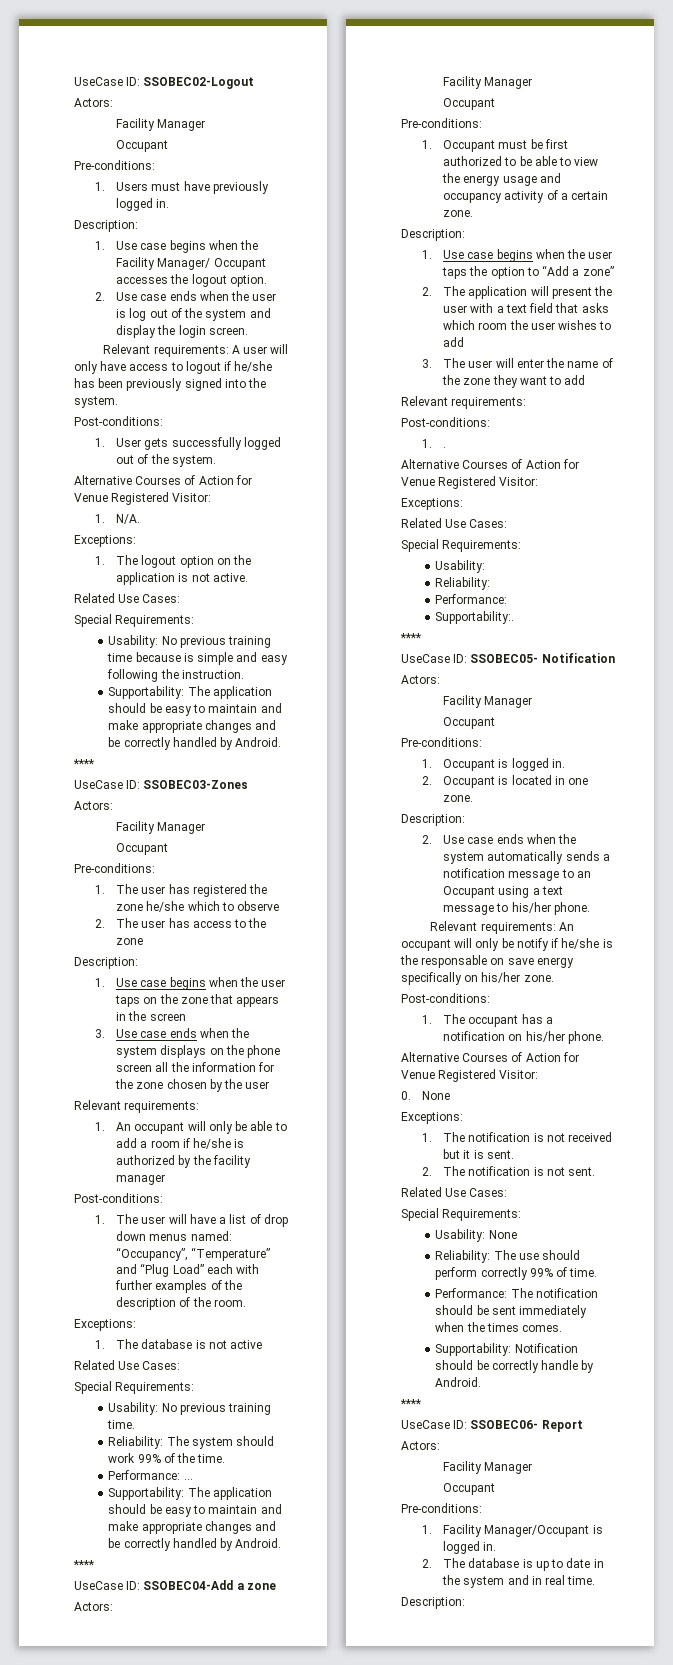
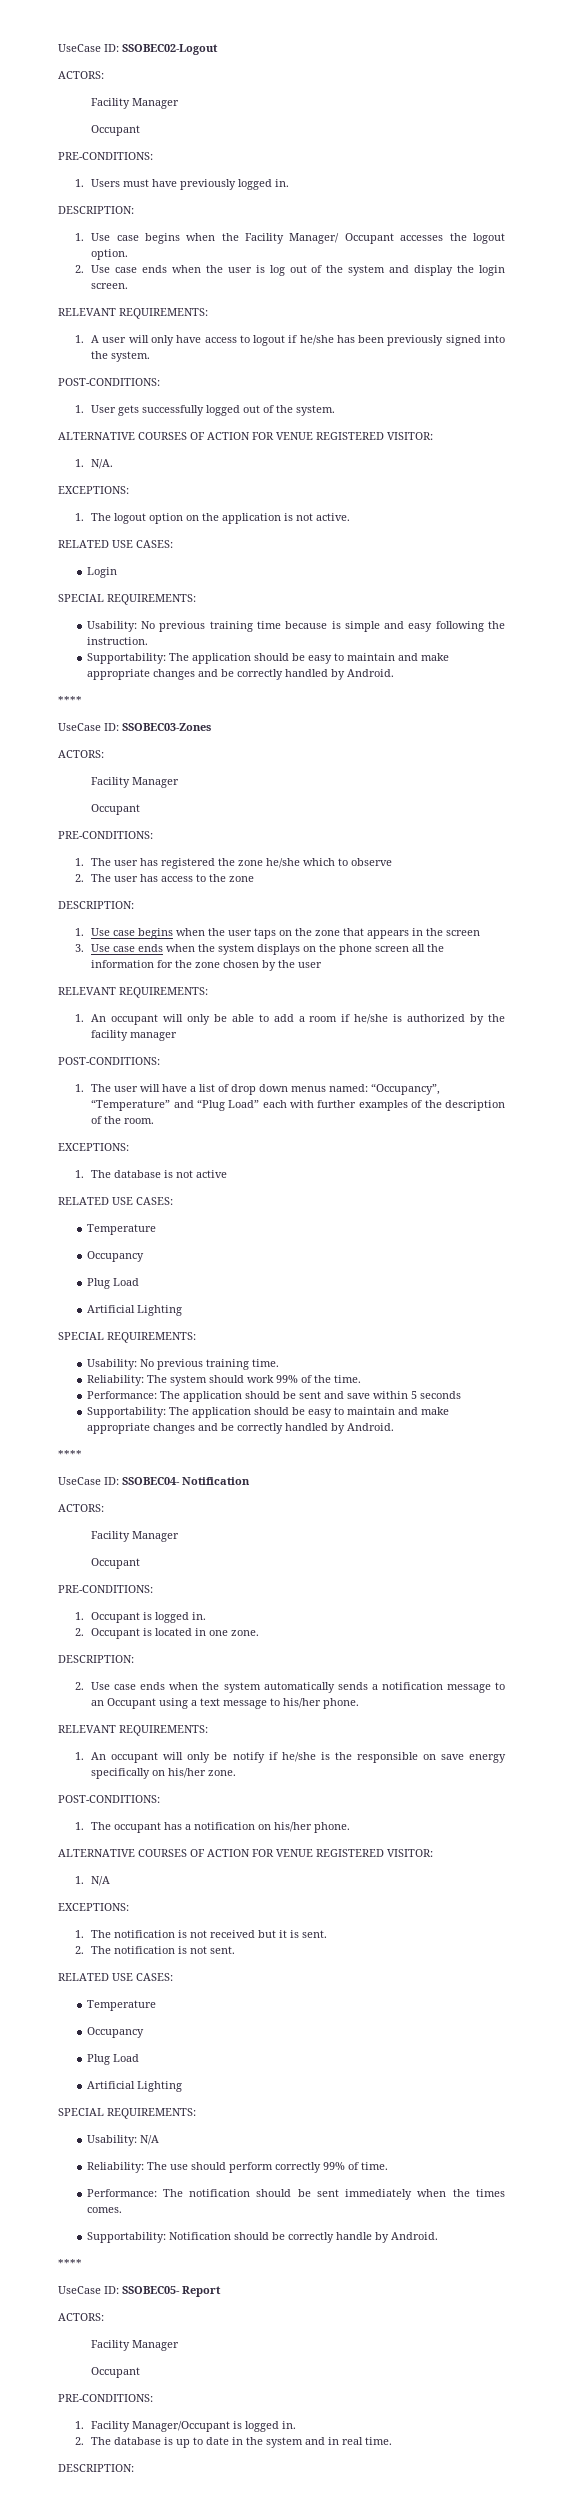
  UseCase ID: SSOBEC02-Logout
- Actors:
+ ACTORS:
  Facility Manager
  Occupant
- Pre-conditions:
+ PRE-CONDITIONS:
  1. Users must have previously logged in.
- Description:
+ DESCRIPTION:
  2. Use case ends when the user is log out of the system and display the login screen.
- Relevant requirements: A user will only have access to logout if he/she has been previously signed into the system.
- Post-conditions:
+ RELEVANT REQUIREMENTS:
+ 1. A user will only have access to logout if he/she has been previously signed into the system.
+ POST-CONDITIONS:
  1. User gets successfully logged out of the system.
- Alternative Courses of Action for Venue Registered Visitor:
+ ALTERNATIVE COURSES OF ACTION FOR VENUE REGISTERED VISITOR:
  1. N/A.
- Exceptions:
+ EXCEPTIONS:
  1. The logout option on the application is not active.
- Related Use Cases:
- Special Requirements:
+ RELATED USE CASES:
+ Login
+ SPECIAL REQUIREMENTS:
  UseCase ID: SSOBEC03-Zones
- Actors:
+ ACTORS:
  Facility Manager
  Occupant
- Pre-conditions:
+ PRE-CONDITIONS:
  2. The user has access to the zone
- Description:
+ DESCRIPTION:
  3. Use case ends when the system displays on the phone screen all the information for the zone chosen by the user
- Relevant requirements:
+ RELEVANT REQUIREMENTS:
  1. An occupant will only be able to add a room if he/she is authorized by the facility manager
- Post-conditions:
+ POST-CONDITIONS:
  1. The user will have a list of drop down menus named: “Occupancy”, “Temperature” and “Plug Load” each with further examples of the description of the room.
- Exceptions:
+ EXCEPTIONS:
  1. The database is not active
- Related Use Cases:
- Special Requirements:
+ RELATED USE CASES:
+ Temperature
+ Occupancy
+ Plug Load
+ Artificial Lighting
+ SPECIAL REQUIREMENTS:
- Performance: ...
+ Performance: The application should be sent and save within 5 seconds
- UseCase ID: SSOBEC04-Add a zone
- Actors:
+ UseCase ID: SSOBEC04- Notification
+ ACTORS:
  Facility Manager
  Occupant
- Pre-conditions:
- 1. Occupant must be first authorized to be able to view the energy usage and occupancy activity of a certain zone.
- Description:
- 1. Use case begins when the user taps the option to “Add a zone”
- 2. The application will present the user with a text field that asks which room the user wishes to add
- 3. The user will enter the name of the zone they want to add
- Relevant requirements:
- Post-conditions:
- 1. .
- Alternative Courses of Action for Venue Registered Visitor:
- Exceptions:
- Related Use Cases:
- Special Requirements:
- Usability:
- Reliability:
- Performance:
- Supportability:.
- ****
- UseCase ID: SSOBEC05- Notification
- Actors:
- Facility Manager
- Occupant
- Pre-conditions:
+ PRE-CONDITIONS:
  2. Occupant is located in one zone.
- Description:
+ DESCRIPTION:
  2. Use case ends when the system automatically sends a notification message to an Occupant using a text message to his/her phone.
- Relevant requirements: An occupant will only be notify if he/she is the responsable on save energy specifically on his/her zone.
- Post-conditions:
+ RELEVANT REQUIREMENTS:
+ 1. An occupant will only be notify if he/she is the responsible on save energy specifically on his/her zone.
+ POST-CONDITIONS:
  1. The occupant has a notification on his/her phone.
- Alternative Courses of Action for Venue Registered Visitor:
- 0. None
- Exceptions:
+ ALTERNATIVE COURSES OF ACTION FOR VENUE REGISTERED VISITOR:
+ 1. N/A
+ EXCEPTIONS:
  2. The notification is not sent.
- Related Use Cases:
- Special Requirements:
- Usability: None
+ RELATED USE CASES:
+ Temperature
+ Occupancy
+ Plug Load
+ Artificial Lighting
+ SPECIAL REQUIREMENTS:
+ Usability: N/A
- UseCase ID: SSOBEC06- Report
- Actors:
+ UseCase ID: SSOBEC05- Report
+ ACTORS:
  Facility Manager
  Occupant
- Pre-conditions:
+ PRE-CONDITIONS:
  2. The database is up to date in the system and in real time.
- Description:
+ DESCRIPTION:

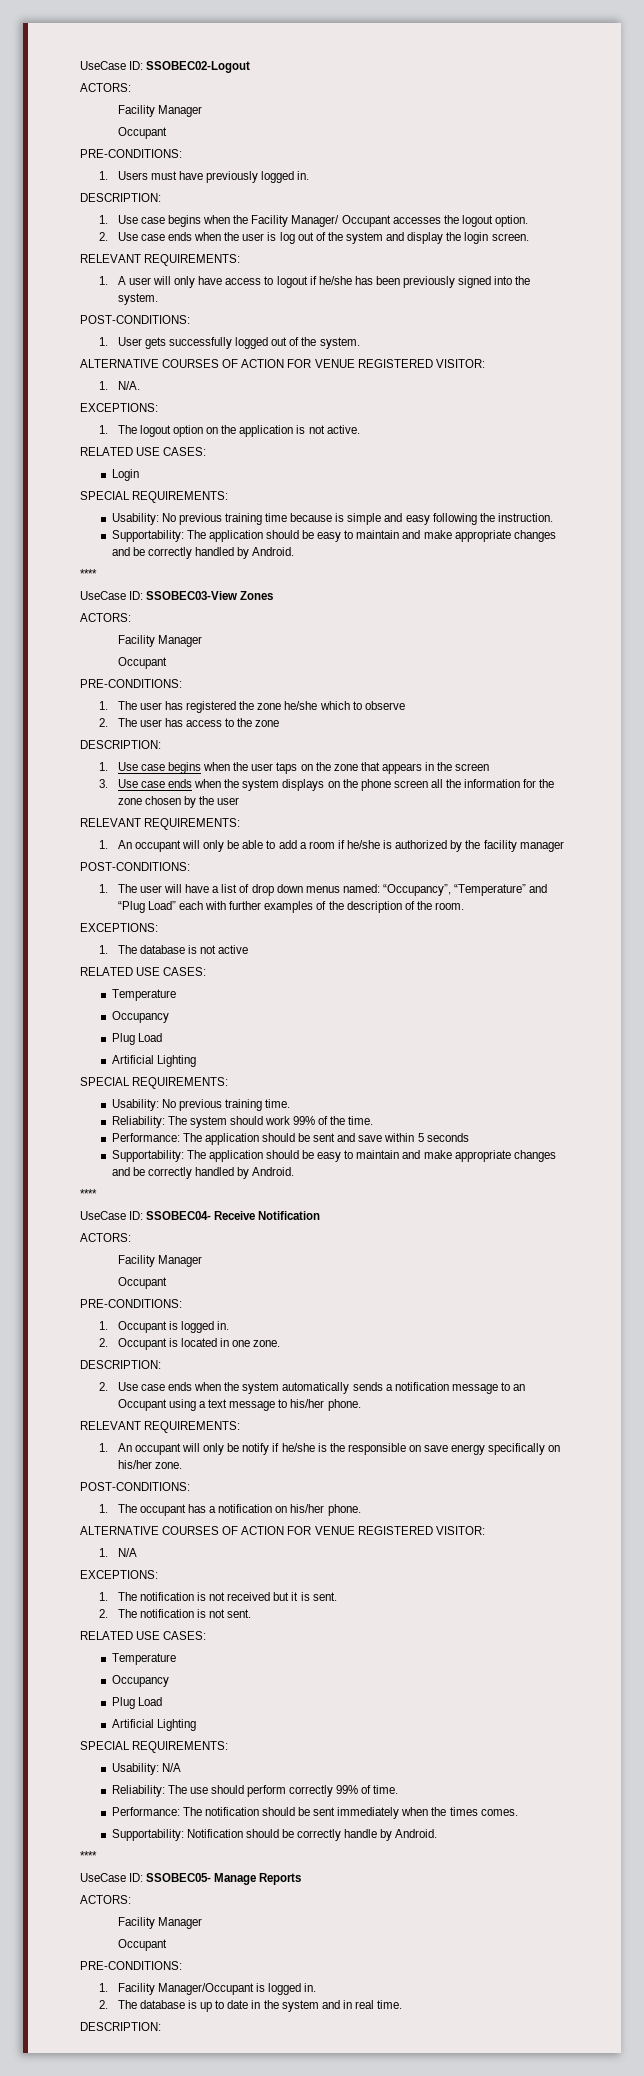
- UseCase ID: SSOBEC03-Zones
+ UseCase ID: SSOBEC03-View Zones
- UseCase ID: SSOBEC04- Notification
+ UseCase ID: SSOBEC04- Receive Notification
- UseCase ID: SSOBEC05- Report
+ UseCase ID: SSOBEC05- Manage Reports

